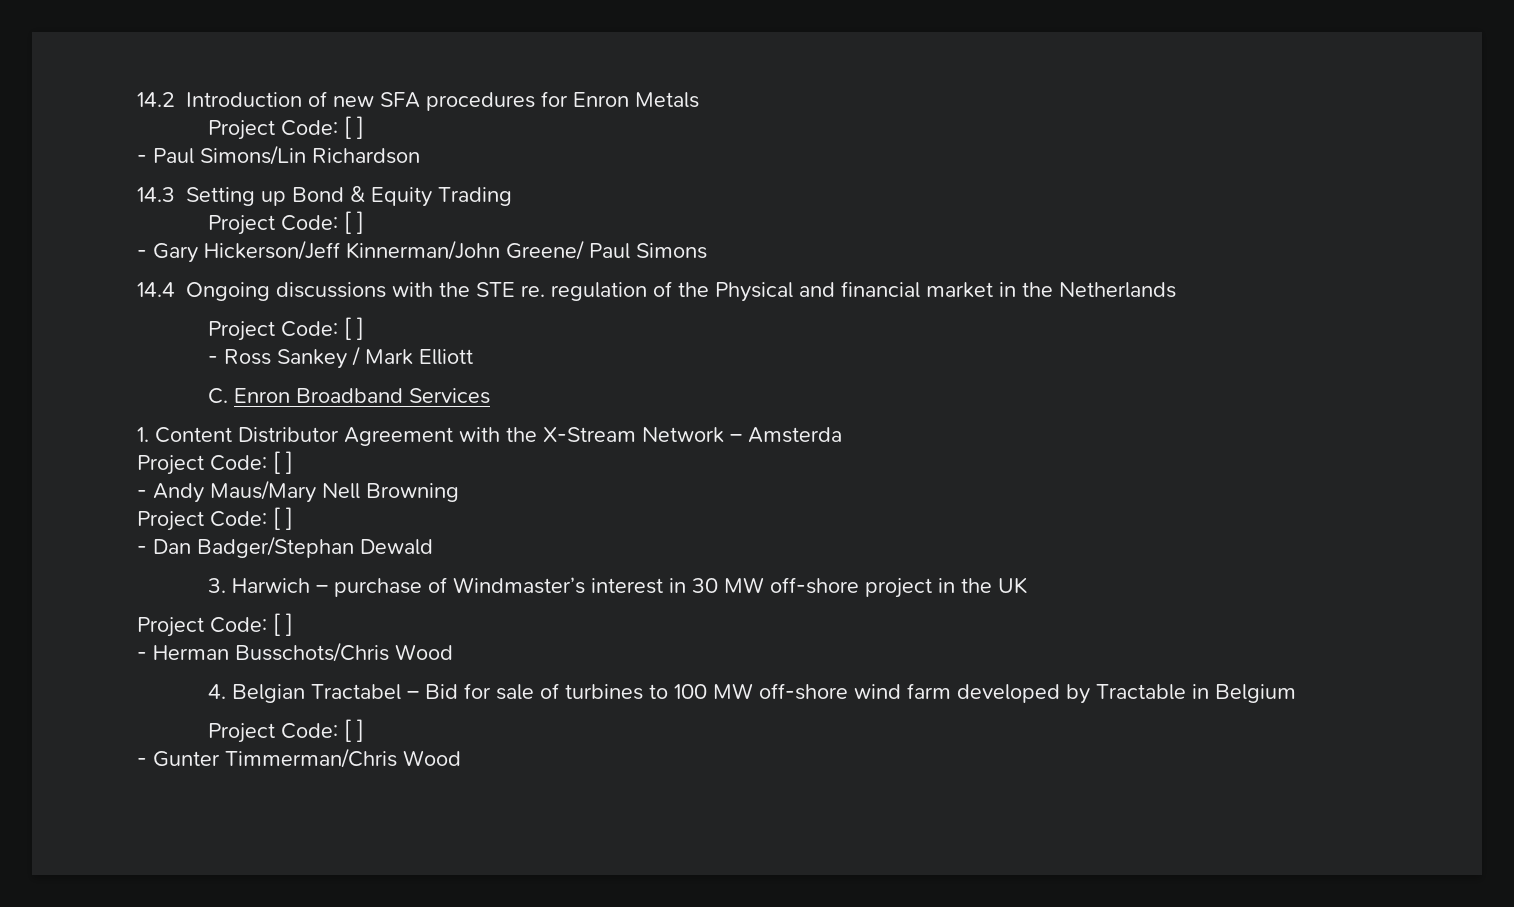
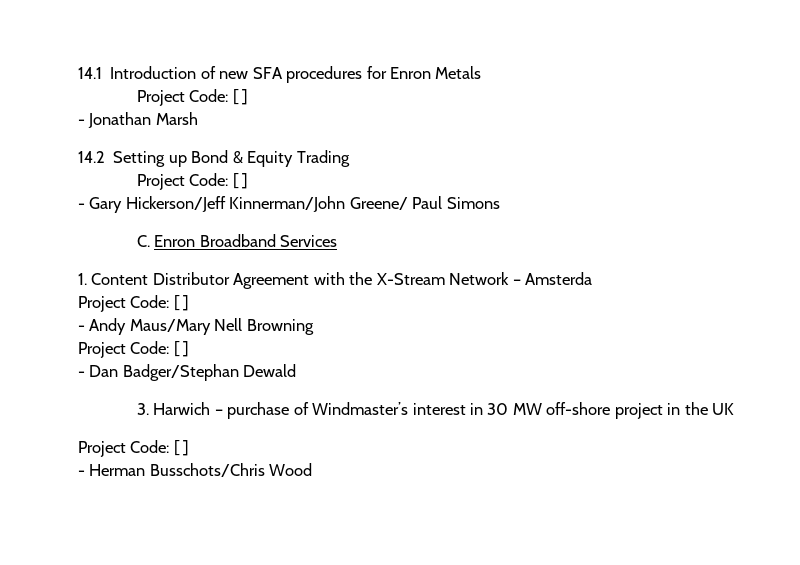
- 14.2 Introduction of new SFA procedures for Enron Metals
+ 14.1 Introduction of new SFA procedures for Enron Metals
- - Paul Simons/Lin Richardson
- 14.3 Setting up Bond & Equity Trading
+ - Jonathan Marsh
+ 14.2 Setting up Bond & Equity Trading
- 14.4 Ongoing discussions with the STE re. regulation of the Physical and financial market in the Netherlands
- Project Code: [ ]
- - Ross Sankey / Mark Elliott
- 4. Belgian Tractabel – Bid for sale of turbines to 100 MW off-shore wind farm developed by Tractable in Belgium
- Project Code: [ ]
- - Gunter Timmerman/Chris Wood

